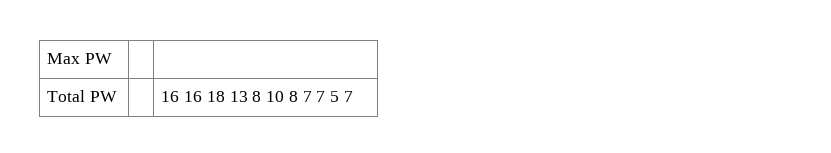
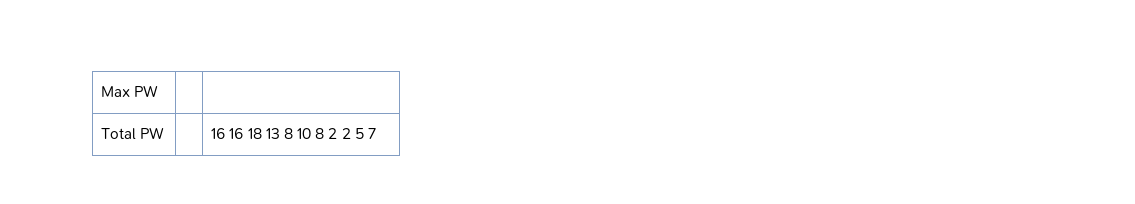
- Total PW | | 16 16 18 13 8 10 8 7 7 5 7
+ Total PW | | 16 16 18 13 8 10 8 2 2 5 7

